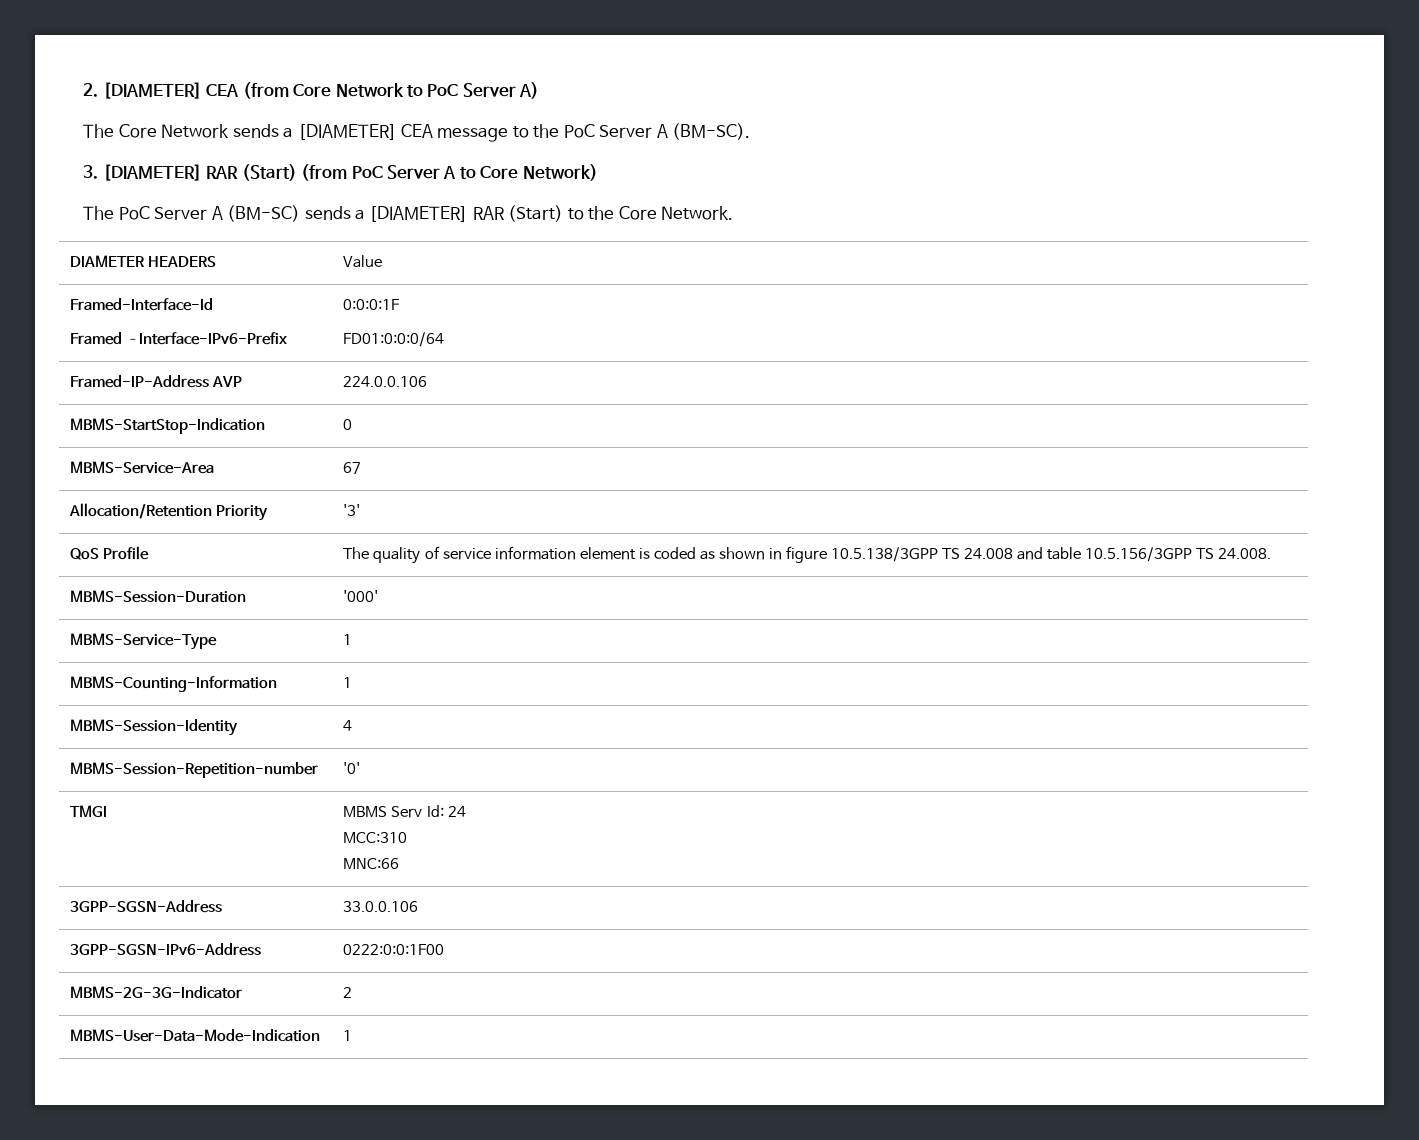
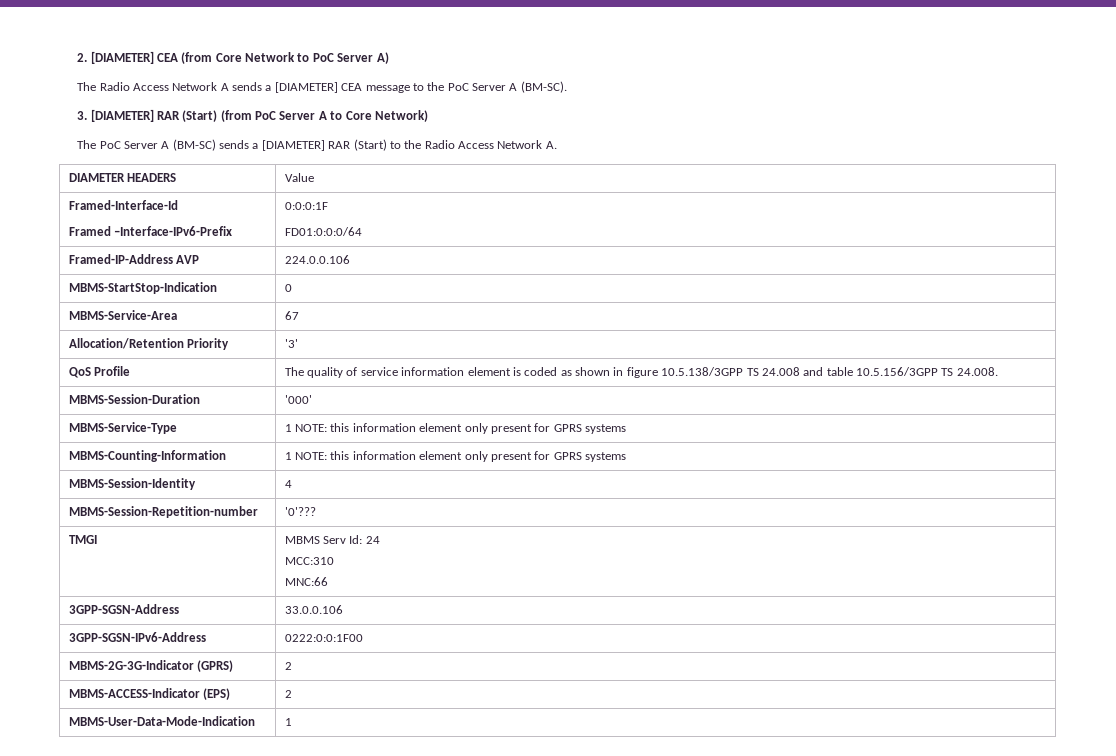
- The Core Network sends a [DIAMETER] CEA message to the PoC Server A (BM-SC).
+ The Radio Access Network A sends a [DIAMETER] CEA message to the PoC Server A (BM-SC).
- The PoC Server A (BM-SC) sends a [DIAMETER] RAR (Start) to the Core Network.
+ The PoC Server A (BM-SC) sends a [DIAMETER] RAR (Start) to the Radio Access Network A.
- MBMS-Service-Type | 1
- MBMS-Counting-Information | 1
+ MBMS-Service-Type | 1 NOTE: this information element only present for GPRS systems
+ MBMS-Counting-Information | 1 NOTE: this information element only present for GPRS systems
- MBMS-Session-Repetition-number | '0'
+ MBMS-Session-Repetition-number | '0'???
- MBMS-2G-3G-Indicator | 2
+ MBMS-2G-3G-Indicator (GPRS) | 2
+ MBMS-ACCESS-Indicator (EPS) | 2

